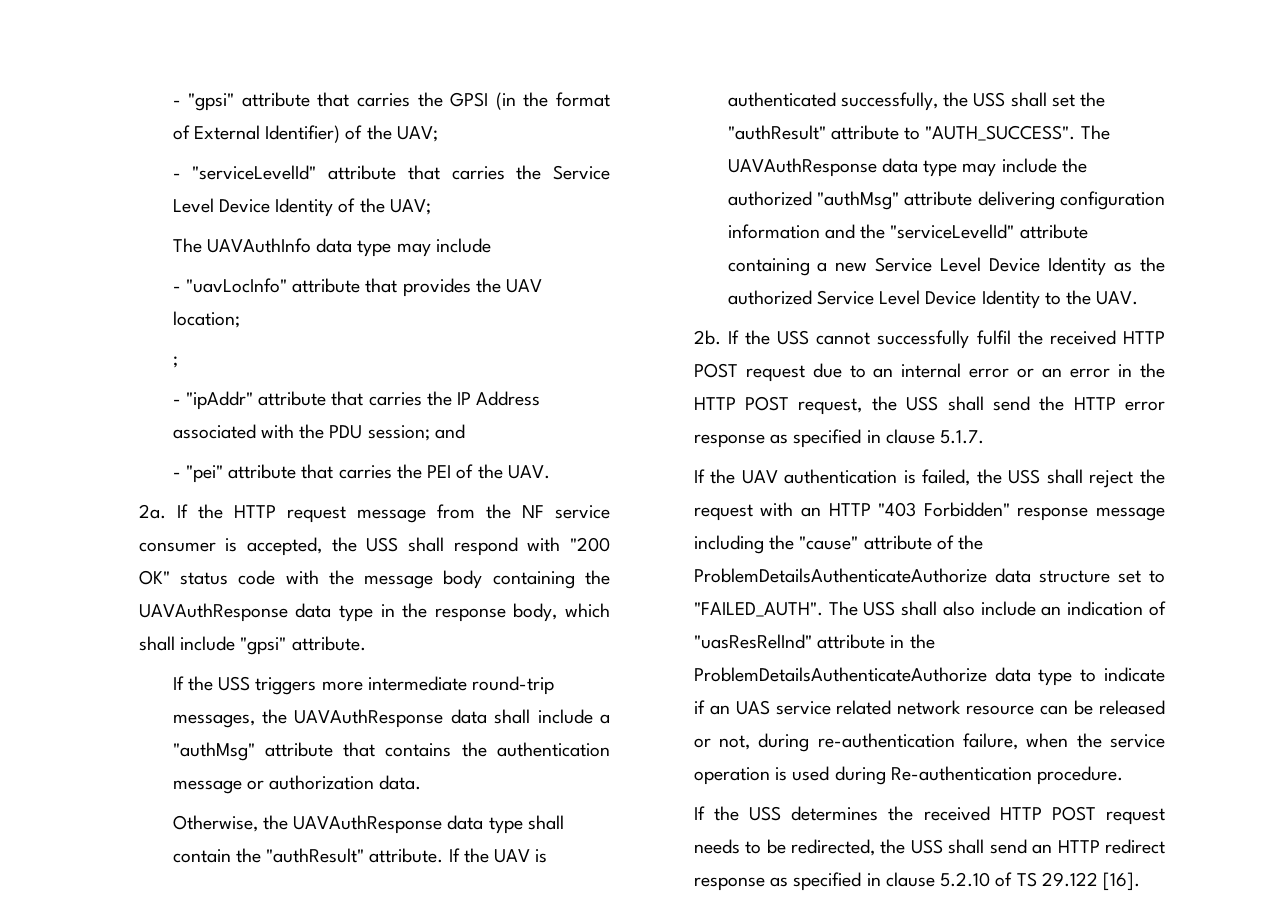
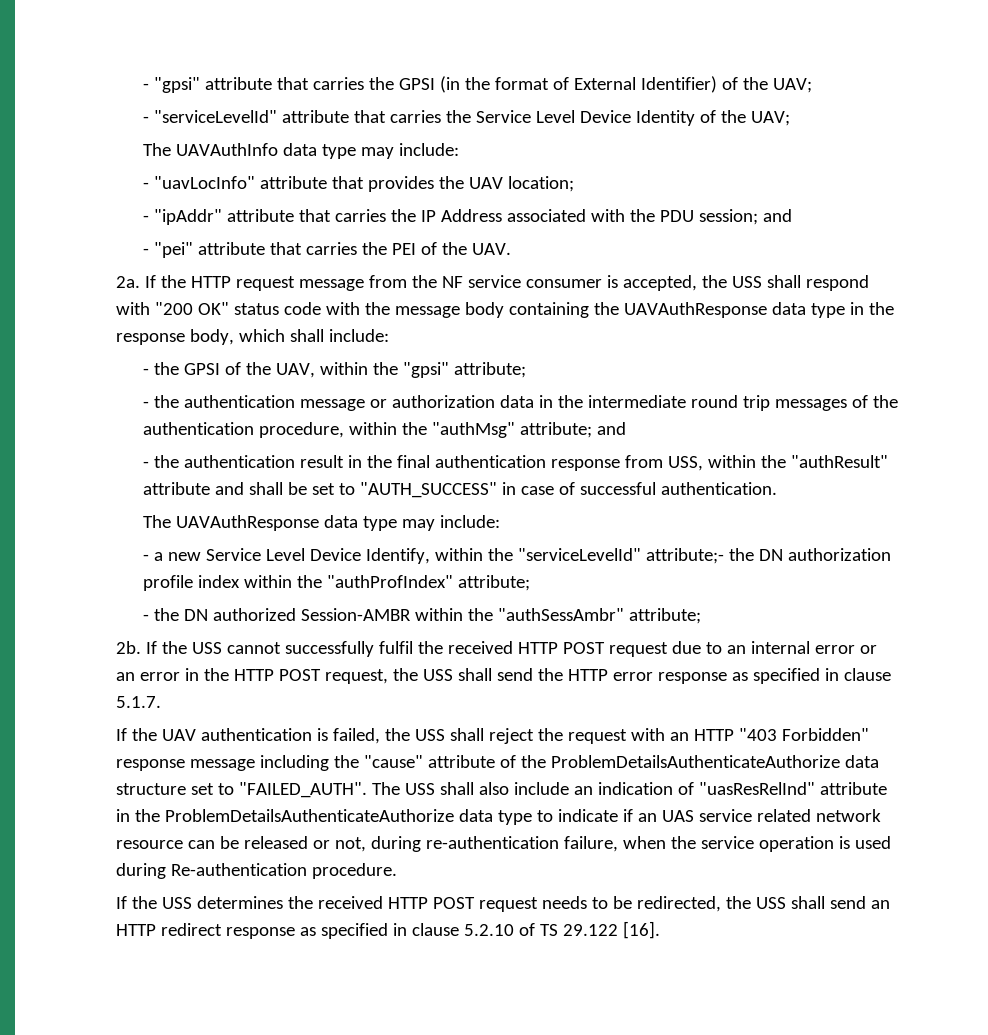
- The UAVAuthInfo data type may include
+ The UAVAuthInfo data type may include:
- ;
- If the HTTP request message from the NF service consumer is accepted, the USS shall respond with "200 OK" status code with the message body containing the UAVAuthResponse data type in the response body, which shall include "gpsi" attribute.
- If the USS triggers more intermediate round-trip messages, the UAVAuthResponse data shall include a "authMsg" attribute that contains the authentication message or authorization data.
- Otherwise, the UAVAuthResponse data type shall contain the "authResult" attribute. If the UAV is authenticated successfully, the USS shall set the "authResult" attribute to "AUTH_SUCCESS". The UAVAuthResponse data type may include the authorized "authMsg" attribute delivering configuration information and the "serviceLevelId" attribute containing a new Service Level Device Identity as the authorized Service Level Device Identity to the UAV.
+ If the HTTP request message from the NF service consumer is accepted, the USS shall respond with "200 OK" status code with the message body containing the UAVAuthResponse data type in the response body, which shall include:
+ - the GPSI of the UAV, within the "gpsi" attribute;
+ - the authentication message or authorization data in the intermediate round trip messages of the authentication procedure, within the "authMsg" attribute; and
+ - the authentication result in the final authentication response from USS, within the "authResult" attribute and shall be set to "AUTH_SUCCESS" in case of successful authentication.
+ The UAVAuthResponse data type may include:
+ - a new Service Level Device Identify, within the "serviceLevelId" attribute;- the DN authorization profile index within the "authProfIndex" attribute;
+ - the DN authorized Session-AMBR within the "authSessAmbr" attribute;

